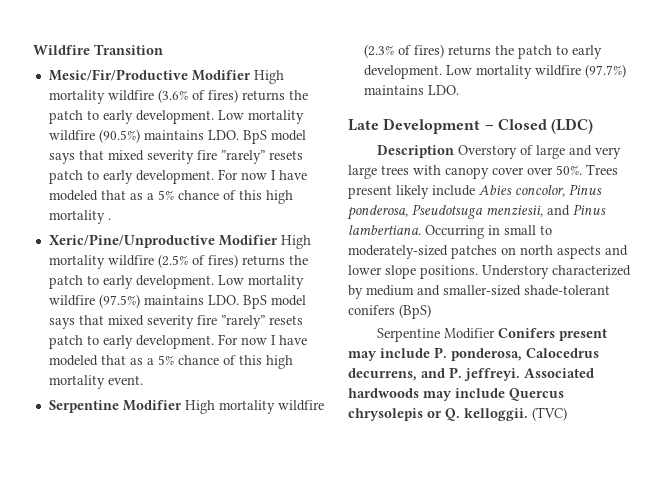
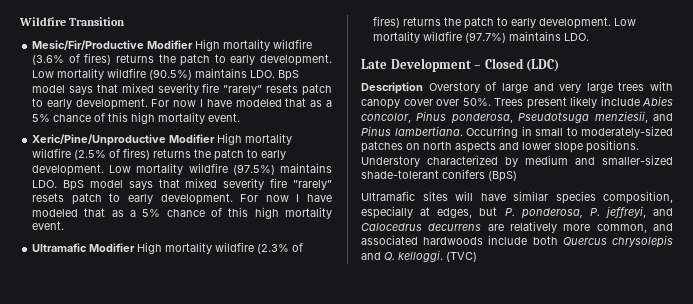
- Low mortality wildfire (90.5%) maintains LDO. BpS model says that mixed severity fire ”rarely” resets patch to early development. For now I have modeled that as a 5% chance of this high mortality .
+ Low mortality wildfire (90.5%) maintains LDO. BpS model says that mixed severity fire ”rarely” resets patch to early development. For now I have modeled that as a 5% chance of this high mortality event.
- Serpentine Modifier High mortality wildfire (2.3% of fires) returns the patch to early development.
+ Ultramafic Modifier High mortality wildfire (2.3% of fires) returns the patch to early development.
- Serpentine Modifier Conifers present may include P. ponderosa, Calocedrus decurrens, and P. jeffreyi. Associated hardwoods may include Quercus chrysolepis or Q. kelloggii.
+ Ultramafic sites will have similar species composition, especially at edges, but P. ponderosa, P. jeffreyi, and Calocedrus decurrens are relatively more common, and associated hardwoods include both Quercus chrysolepis and Q. kelloggi.

